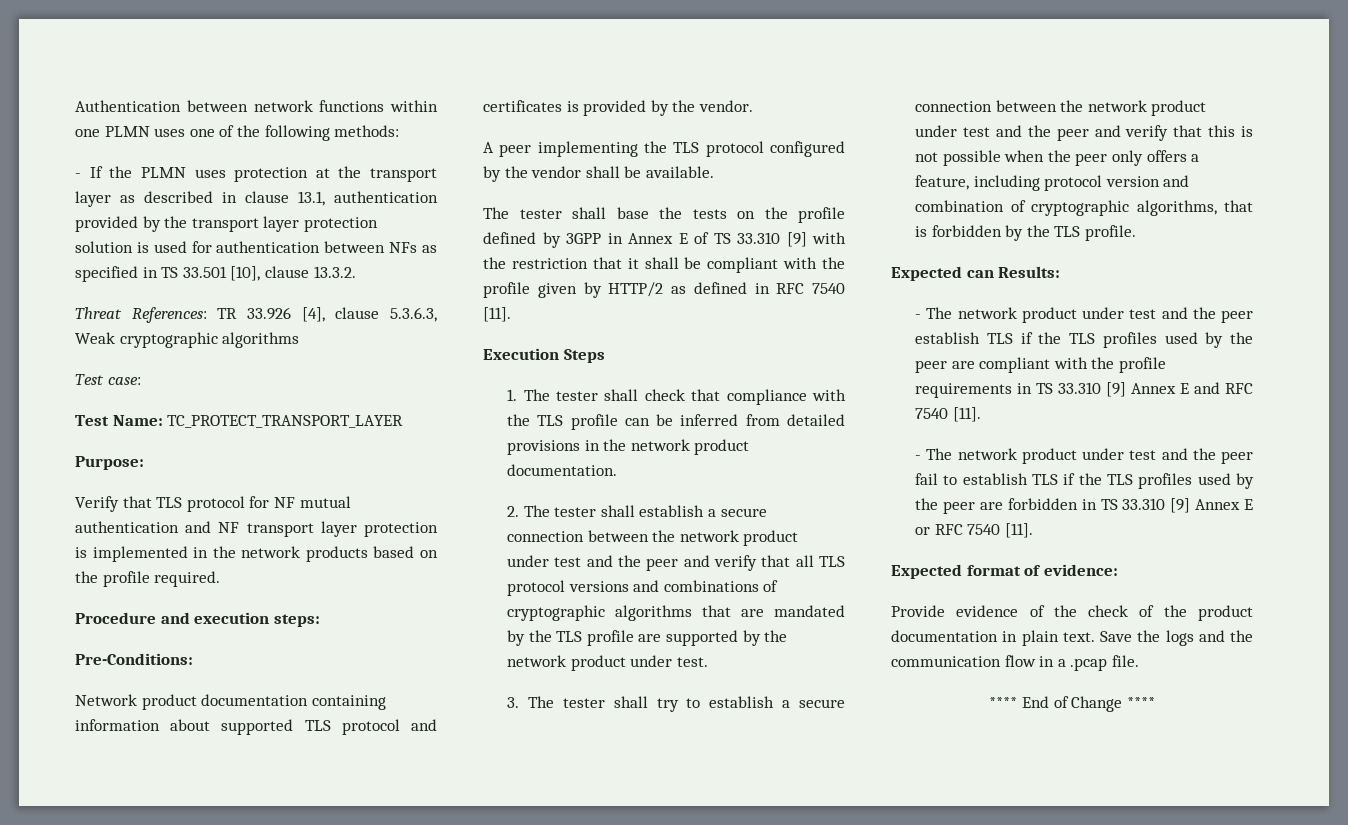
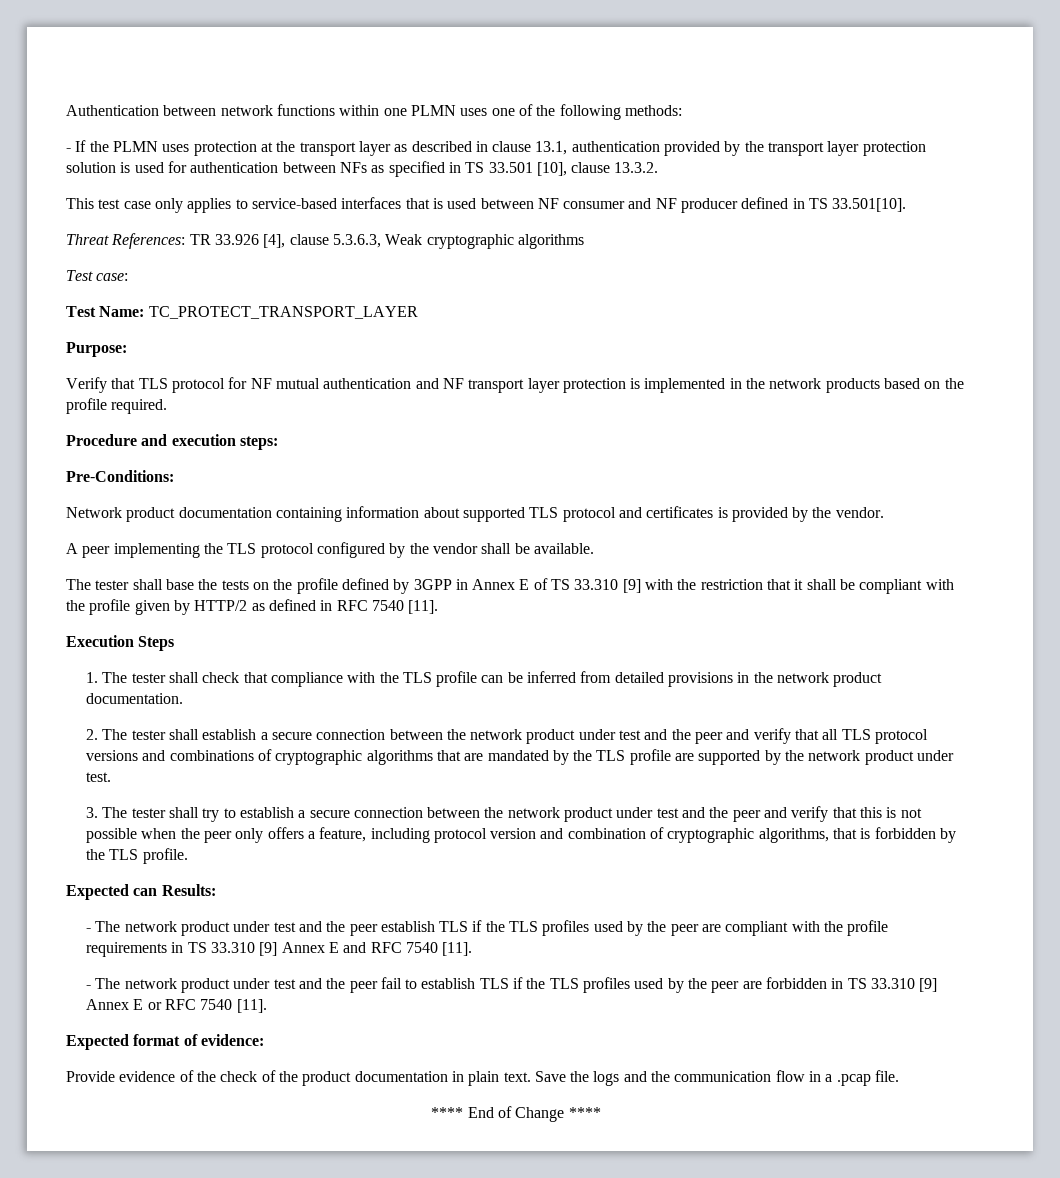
+ This test case only applies to service-based interfaces that is used between NF consumer and NF producer defined in TS 33.501[10].

